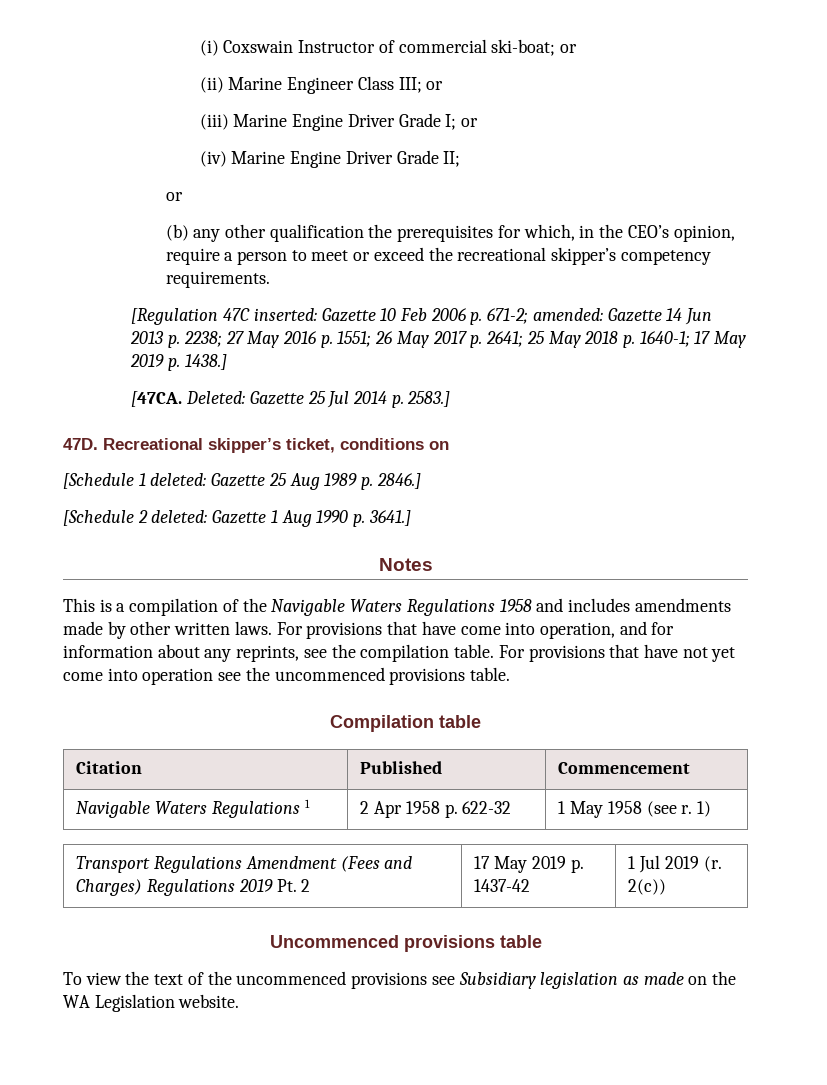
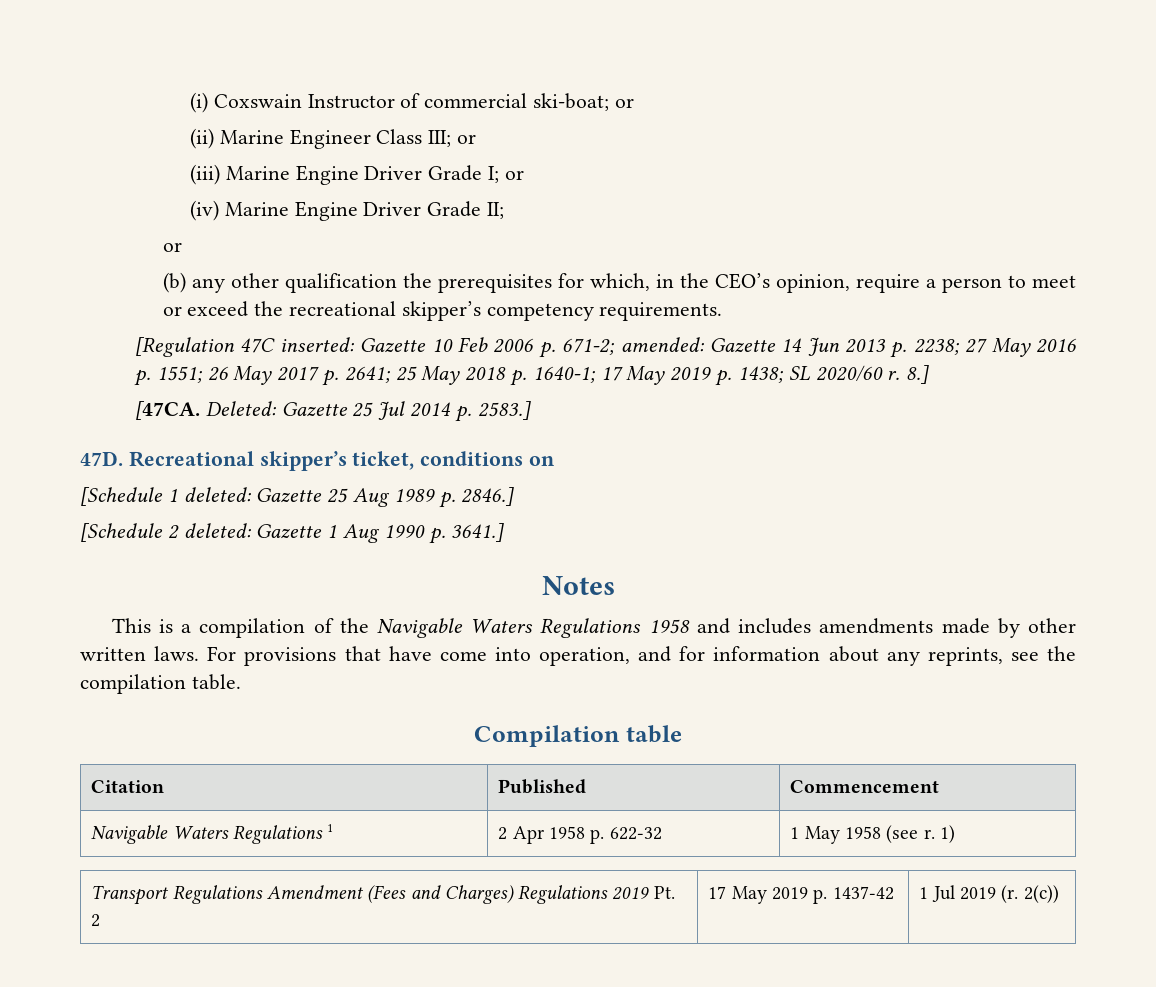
- [Regulation 47C inserted: Gazette 10 Feb 2006 p. 671-2; amended: Gazette 14 Jun 2013 p. 2238; 27 May 2016 p. 1551; 26 May 2017 p. 2641; 25 May 2018 p. 1640-1; 17 May 2019 p. 1438.]
+ [Regulation 47C inserted: Gazette 10 Feb 2006 p. 671-2; amended: Gazette 14 Jun 2013 p. 2238; 27 May 2016 p. 1551; 26 May 2017 p. 2641; 25 May 2018 p. 1640-1; 17 May 2019 p. 1438; SL 2020/60 r. 8.]
- For provisions that have not yet come into operation see the uncommenced provisions table.
- Uncommenced provisions table
- To view the text of the uncommenced provisions see Subsidiary legislation as made on the WA Legislation website.

